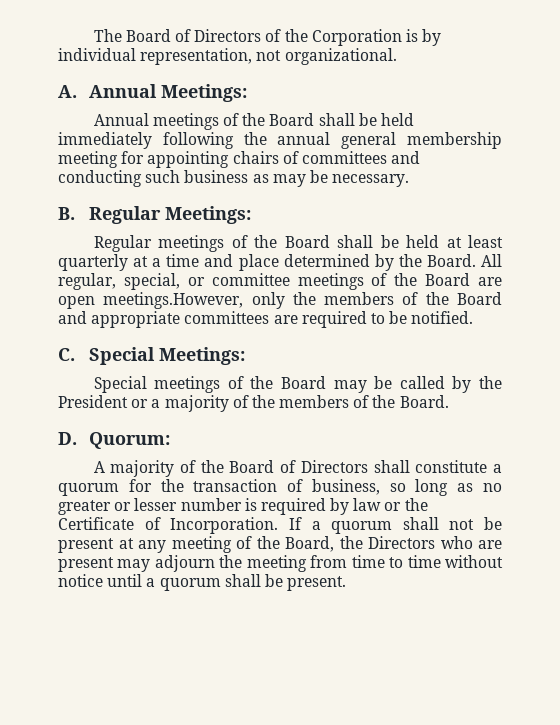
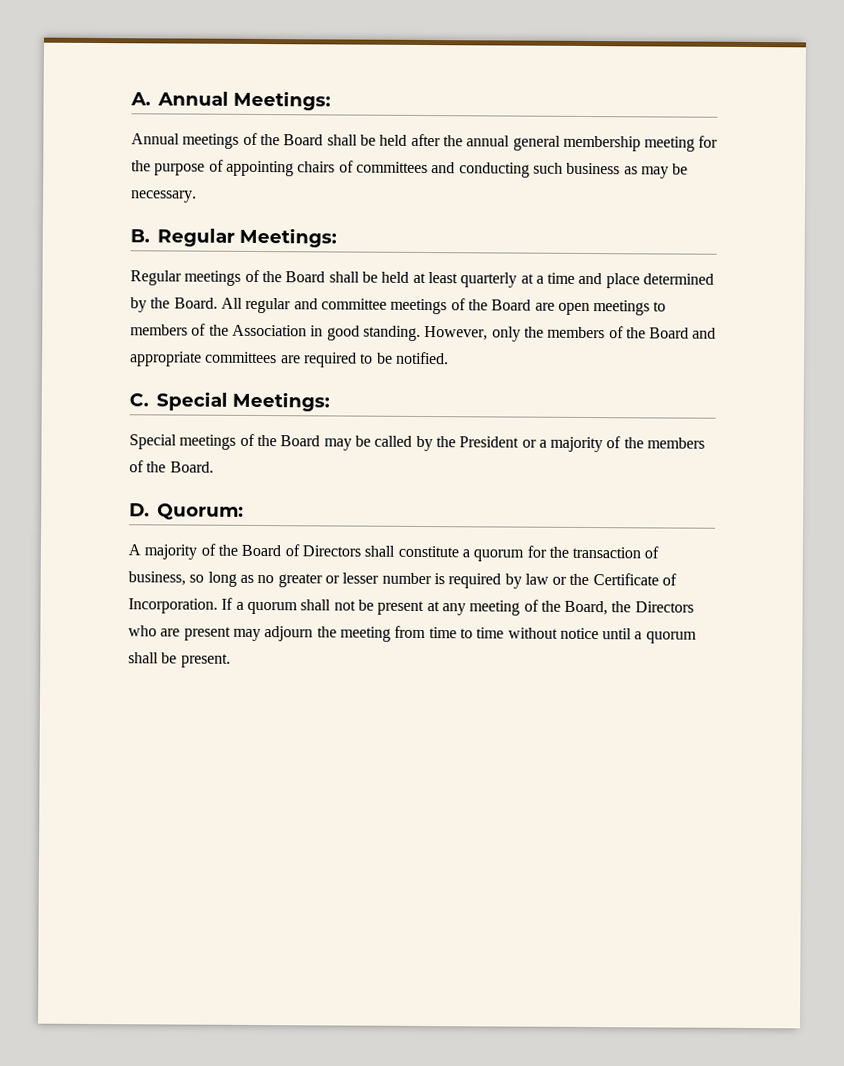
- The Board of Directors of the Corporation is by individual representation, not organizational.
- Annual meetings of the Board shall be held immediately following the annual general membership meeting for appointing chairs of committees and conducting such business as may be necessary.
+ Annual meetings of the Board shall be held after the annual general membership meeting for the purpose of appointing chairs of committees and conducting such business as may be necessary.
- All regular, special, or committee meetings of the Board are open meetings.However, only the members of the Board and appropriate committees are required to be notified.
+ All regular and committee meetings of the Board are open meetings to members of the Association in good standing. However, only the members of the Board and appropriate committees are required to be notified.

